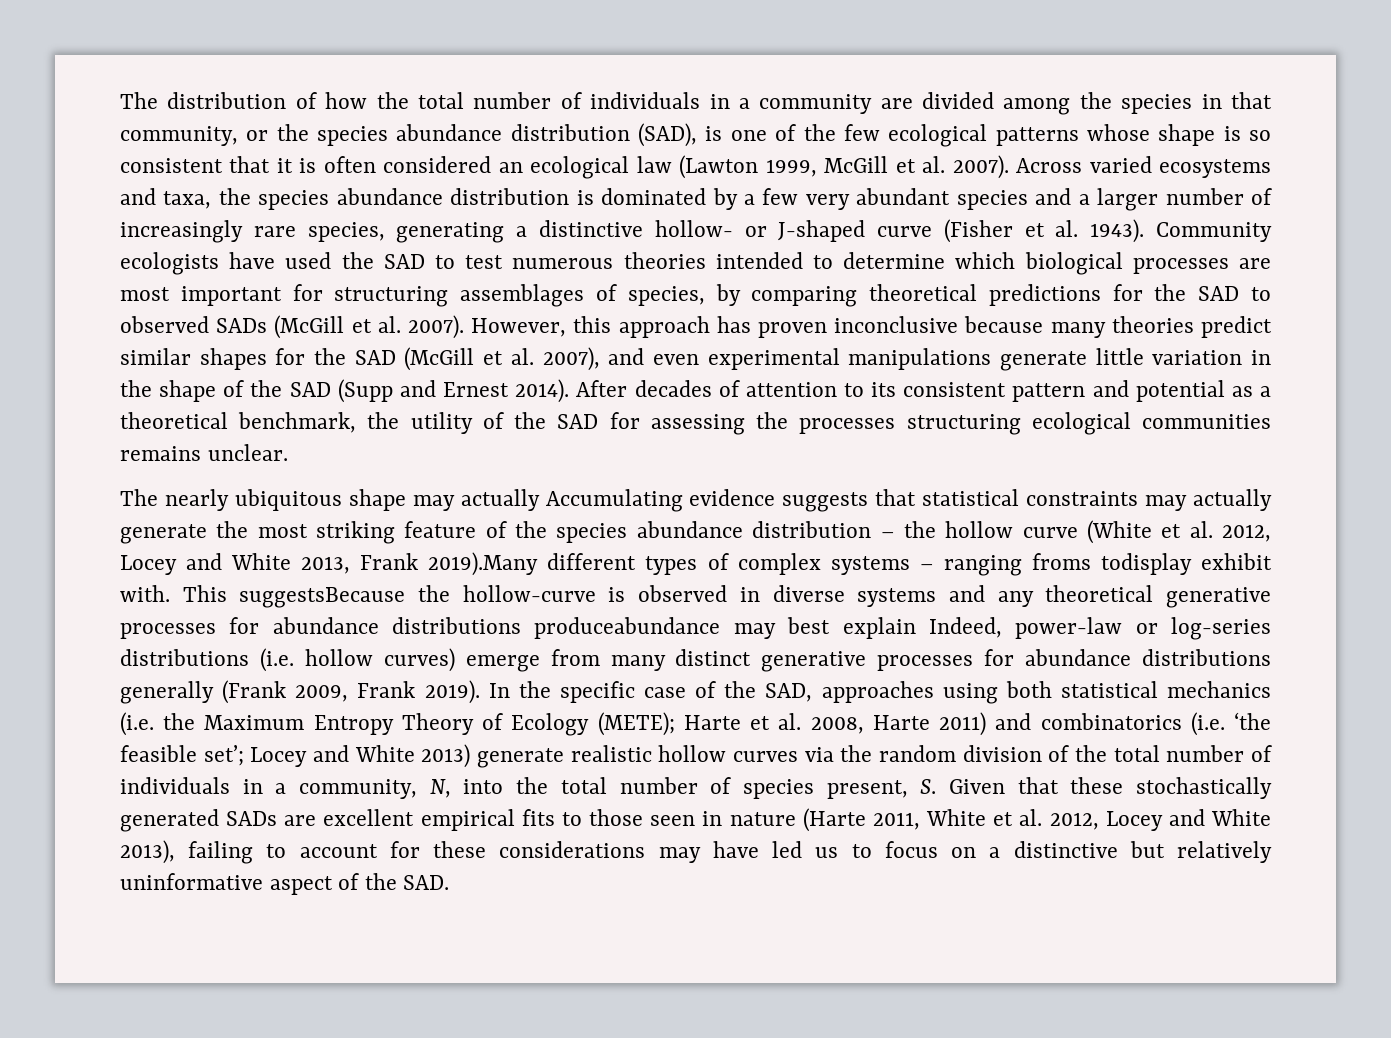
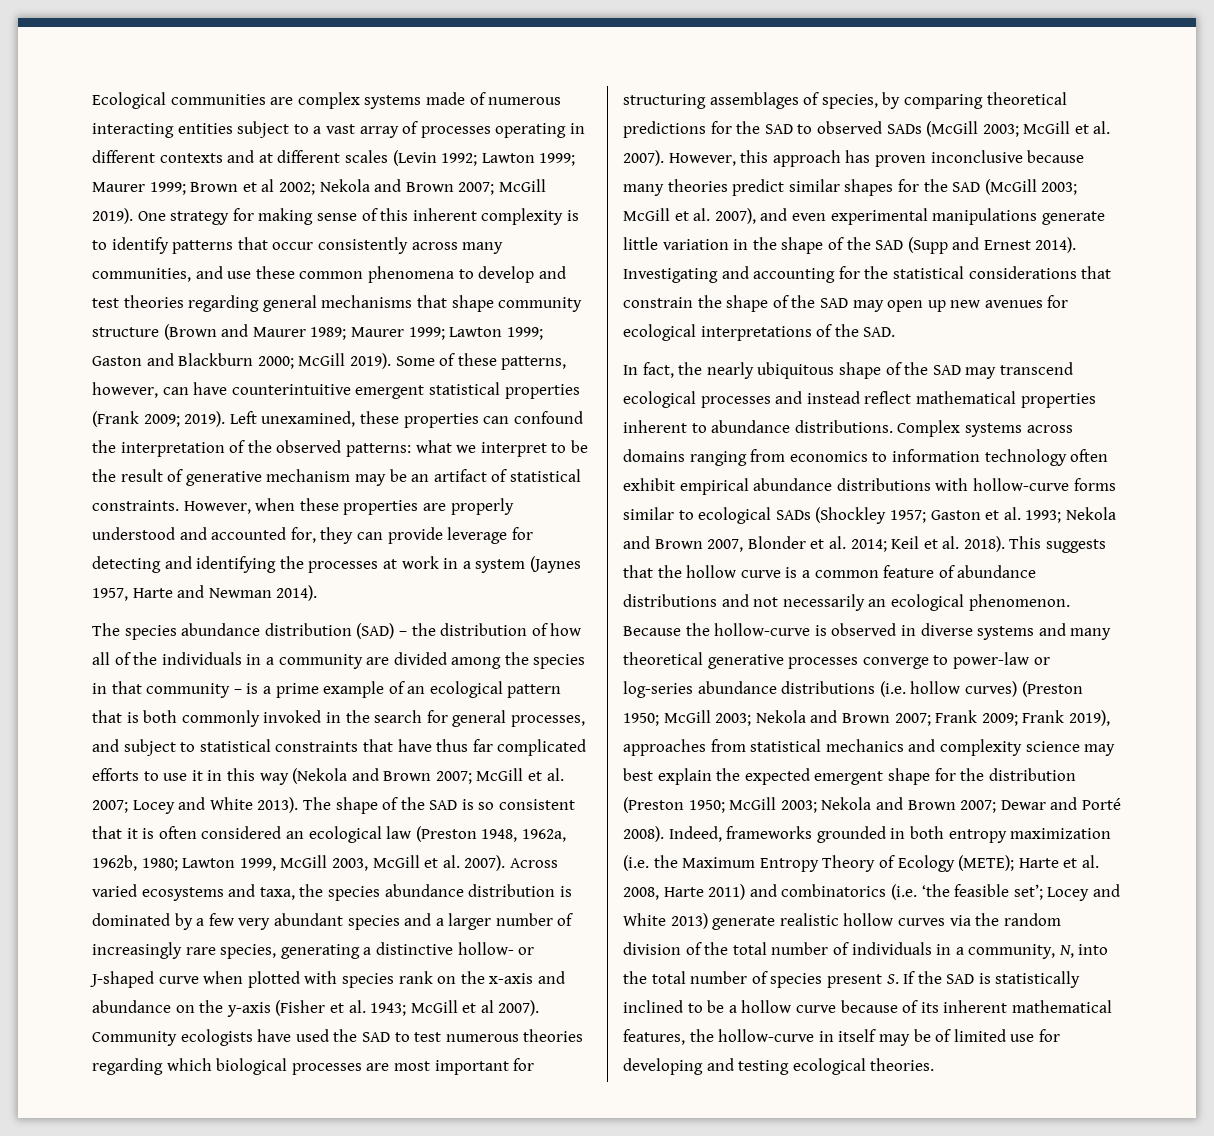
- The distribution of how the total number of individuals in a community are divided among the species in that community, or the species abundance distribution (SAD), is one of the few ecological patterns whose shape is so consistent that it is often considered an ecological law (Lawton 1999, McGill et al. 2007).
+ Ecological communities are complex systems made of numerous interacting entities subject to a vast array of processes operating in different contexts and at different scales (Levin 1992; Lawton 1999; Maurer 1999; Brown et al 2002; Nekola and Brown 2007; McGill 2019). One strategy for making sense of this inherent complexity is to identify patterns that occur consistently across many communities, and use these common phenomena to develop and test theories regarding general mechanisms that shape community structure (Brown and Maurer 1989; Maurer 1999; Lawton 1999; Gaston and Blackburn 2000; McGill 2019). Some of these patterns, however, can have counterintuitive emergent statistical properties (Frank 2009; 2019). Left unexamined, these properties can confound the interpretation of the observed patterns: what we interpret to be the result of generative mechanism may be an artifact of statistical constraints. However, when these properties are properly understood and accounted for, they can provide leverage for detecting and identifying the processes at work in a system (Jaynes 1957, Harte and Newman 2014).
+ The species abundance distribution (SAD) – the distribution of how all of the individuals in a community are divided among the species in that community – is a prime example of an ecological pattern that is both commonly invoked in the search for general processes, and subject to statistical constraints that have thus far complicated efforts to use it in this way (Nekola and Brown 2007; McGill et al. 2007; Locey and White 2013). The shape of the SAD is so consistent that it is often considered an ecological law (Preston 1948, 1962a, 1962b, 1980; Lawton 1999, McGill 2003, McGill et al. 2007).
- Across varied ecosystems and taxa, the species abundance distribution is dominated by a few very abundant species and a larger number of increasingly rare species, generating a distinctive hollow- or J-shaped curve (Fisher et al. 1943).
+ Across varied ecosystems and taxa, the species abundance distribution is dominated by a few very abundant species and a larger number of increasingly rare species, generating a distinctive hollow- or J-shaped curve when plotted with species rank on the x-axis and abundance on the y-axis (Fisher et al. 1943; McGill et al 2007).
- Community ecologists have used the SAD to test numerous theories intended to determine which biological processes are most important for structuring assemblages of species, by comparing theoretical predictions for the SAD to observed SADs (McGill et al. 2007).
+ Community ecologists have used the SAD to test numerous theories regarding which biological processes are most important for structuring assemblages of species, by comparing theoretical predictions for the SAD to observed SADs (McGill 2003; McGill et al. 2007).
- However, this approach has proven inconclusive because many theories predict similar shapes for the SAD (McGill et al. 2007), and even experimental manipulations generate little variation in the shape of the SAD (Supp and Ernest 2014).
+ However, this approach has proven inconclusive because many theories predict similar shapes for the SAD (McGill 2003; McGill et al. 2007), and even experimental manipulations generate little variation in the shape of the SAD (Supp and Ernest 2014).
- After decades of attention to its consistent pattern and potential as a theoretical benchmark, the utility of the SAD for assessing the processes structuring ecological communities remains unclear.
- The nearly ubiquitous shape may actually Accumulating evidence suggests that statistical constraints may actually generate the most striking feature of the species abundance distribution – the hollow curve (White et al. 2012, Locey and White 2013, Frank 2019).Many different types of complex systems – ranging froms todisplay exhibit with. This suggestsBecause the hollow-curve is observed in diverse systems and any theoretical generative processes for abundance distributions produceabundance may best explain Indeed, power-law or log-series distributions (i.e. hollow curves) emerge from many distinct generative processes for abundance distributions generally (Frank 2009, Frank 2019). In the specific case of the SAD, approaches using both statistical mechanics (i.e. the Maximum Entropy Theory of Ecology (METE);
+ Investigating and accounting for the statistical considerations that constrain the shape of the SAD may open up new avenues for ecological interpretations of the SAD.
+ In fact, the nearly ubiquitous shape of the SAD may transcend ecological processes and instead reflect mathematical properties inherent to abundance distributions. Complex systems across domains ranging from economics to information technology often exhibit empirical abundance distributions with hollow-curve forms similar to ecological SADs (Shockley 1957; Gaston et al. 1993; Nekola and Brown 2007, Blonder et al. 2014; Keil et al. 2018). This suggests that the hollow curve is a common feature of abundance distributions and not necessarily an ecological phenomenon. Because the hollow-curve is observed in diverse systems and many theoretical generative processes converge to power-law or log-series abundance distributions (i.e. hollow curves) (Preston 1950; McGill 2003; Nekola and Brown 2007; Frank 2009; Frank 2019), approaches from statistical mechanics and complexity science may best explain the expected emergent shape for the distribution (Preston 1950; McGill 2003; Nekola and Brown 2007; Dewar and Porté 2008). Indeed, frameworks grounded in both entropy maximization (i.e. the Maximum Entropy Theory of Ecology (METE);
- Locey and White 2013) generate realistic hollow curves via the random division of the total number of individuals in a community, N, into the total number of species present, S. Given that these stochastically generated SADs are excellent empirical fits to those seen in nature (Harte 2011, White et al. 2012, Locey and White 2013), failing to account for these considerations may have led us to focus on a distinctive but relatively uninformative aspect of the SAD.
+ Locey and White 2013) generate realistic hollow curves via the random division of the total number of individuals in a community, N, into the total number of species present S. If the SAD is statistically inclined to be a hollow curve because of its inherent mathematical features, the hollow-curve in itself may be of limited use for developing and testing ecological theories.

